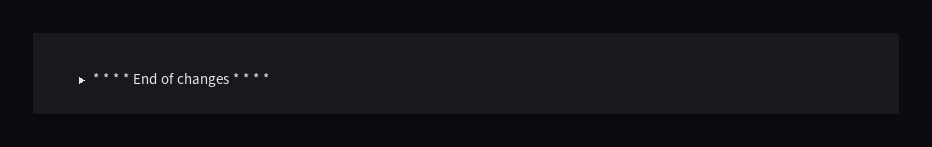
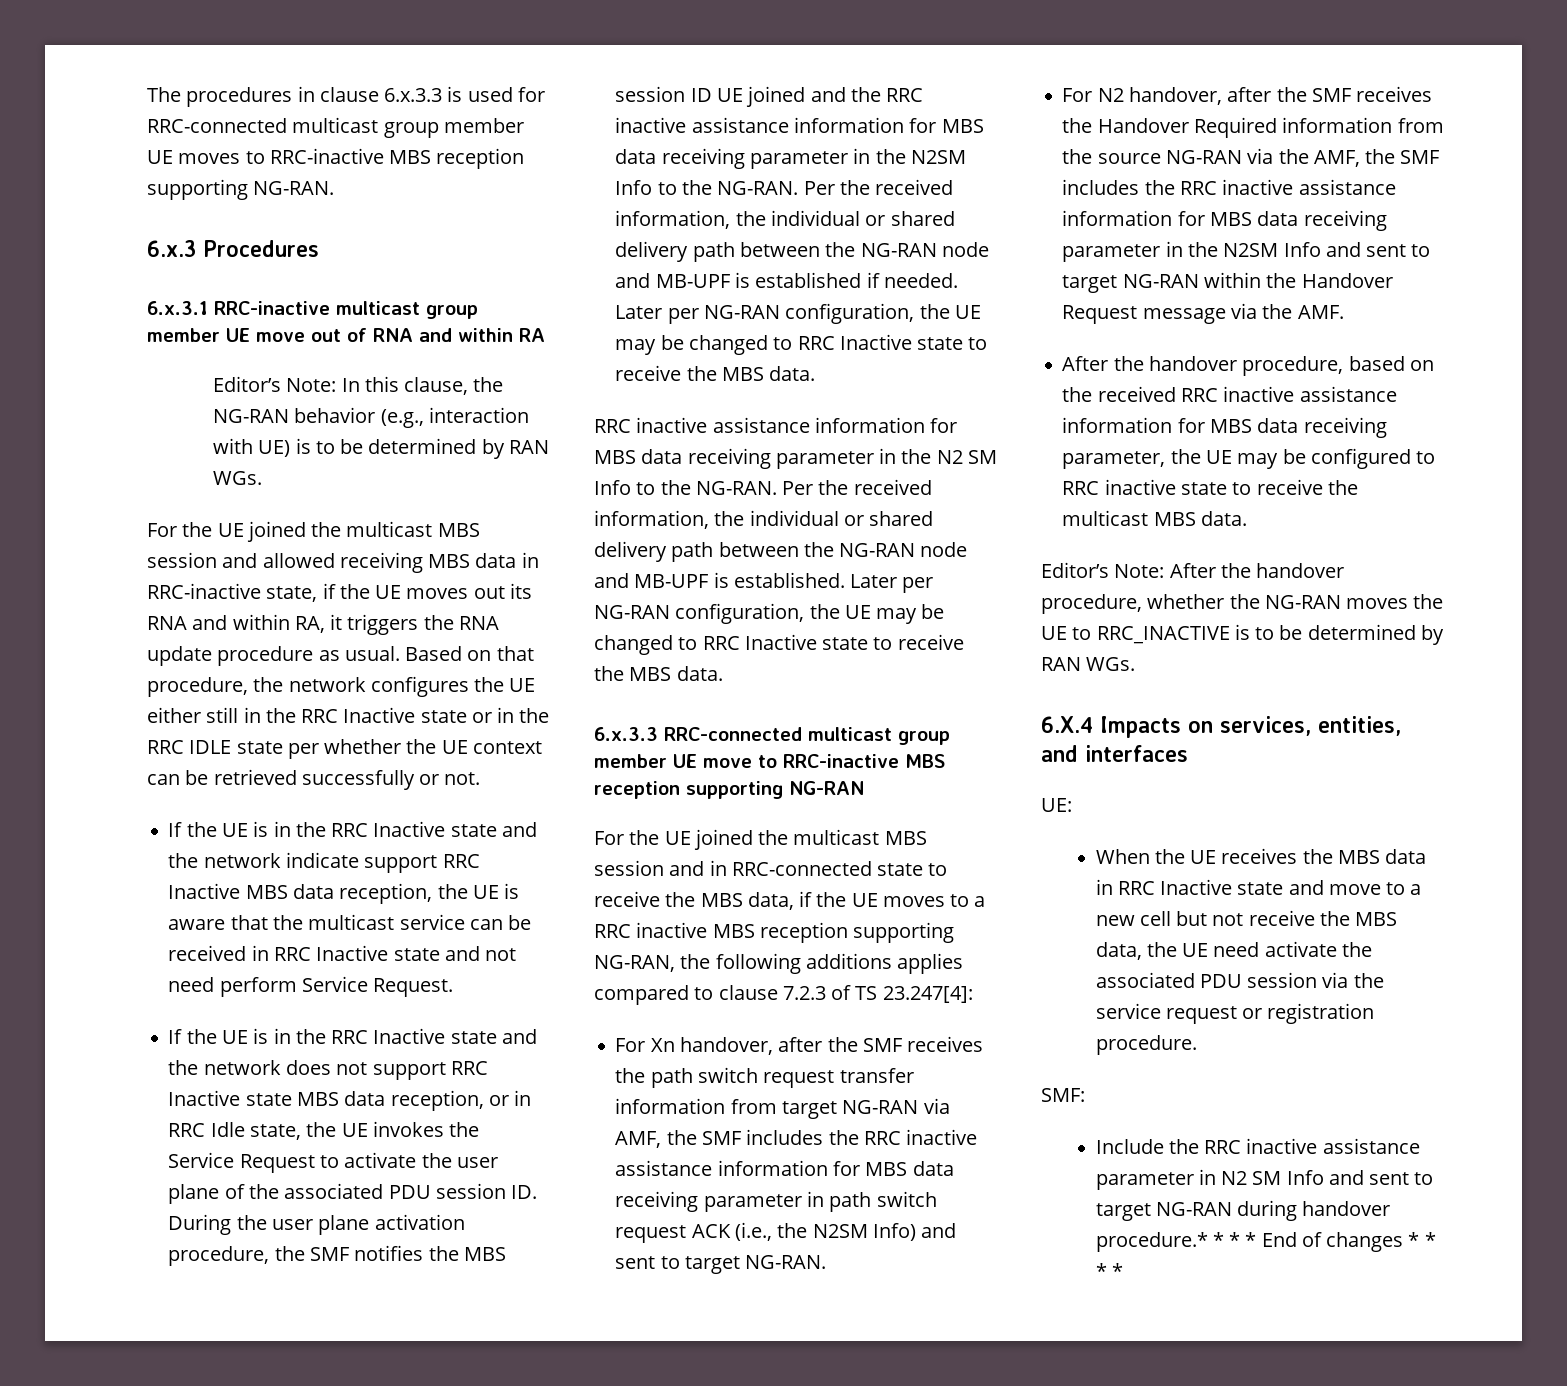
- * * * * End of changes * * * *
+ The procedures in clause 6.x.3.3 is used for RRC-connected multicast group member UE moves to RRC-inactive MBS reception supporting NG-RAN.
+ 6.x.3 Procedures
+ 6.x.3.1 RRC-inactive multicast group member UE move out of RNA and within RA
+ Editor’s Note: In this clause, the NG-RAN behavior (e.g., interaction with UE) is to be determined by RAN WGs.
+ For the UE joined the multicast MBS session and allowed receiving MBS data in RRC-inactive state, if the UE moves out its RNA and within RA, it triggers the RNA update procedure as usual. Based on that procedure, the network configures the UE either still in the RRC Inactive state or in the RRC IDLE state per whether the UE context can be retrieved successfully or not.
+ If the UE is in the RRC Inactive state and the network indicate support RRC Inactive MBS data reception, the UE is aware that the multicast service can be received in RRC Inactive state and not need perform Service Request.
+ If the UE is in the RRC Inactive state and the network does not support RRC Inactive state MBS data reception, or in RRC Idle state, the UE invokes the Service Request to activate the user plane of the associated PDU session ID. During the user plane activation procedure, the SMF notifies the MBS session ID UE joined and the RRC inactive assistance information for MBS data receiving parameter in the N2SM Info to the NG-RAN. Per the received information, the individual or shared delivery path between the NG-RAN node and MB-UPF is established if needed. Later per NG-RAN configuration, the UE may be changed to RRC Inactive state to receive the MBS data.
+ RRC inactive assistance information for MBS data receiving parameter in the N2 SM Info to the NG-RAN. Per the received information, the individual or shared delivery path between the NG-RAN node and MB-UPF is established. Later per NG-RAN configuration, the UE may be changed to RRC Inactive state to receive the MBS data.
+ 6.x.3.3 RRC-connected multicast group member UE move to RRC-inactive MBS reception supporting NG-RAN
+ For the UE joined the multicast MBS session and in RRC-connected state to receive the MBS data, if the UE moves to a RRC inactive MBS reception supporting NG-RAN, the following additions applies compared to clause 7.2.3 of TS 23.247[4]:
+ For Xn handover, after the SMF receives the path switch request transfer information from target NG-RAN via AMF, the SMF includes the RRC inactive assistance information for MBS data receiving parameter in path switch request ACK (i.e., the N2SM Info) and sent to target NG-RAN.
+ For N2 handover, after the SMF receives the Handover Required information from the source NG-RAN via the AMF, the SMF includes the RRC inactive assistance information for MBS data receiving parameter in the N2SM Info and sent to target NG-RAN within the Handover Request message via the AMF.
+ After the handover procedure, based on the received RRC inactive assistance information for MBS data receiving parameter, the UE may be configured to RRC inactive state to receive the multicast MBS data.
+ Editor’s Note: After the handover procedure, whether the NG-RAN moves the UE to RRC_INACTIVE is to be determined by RAN WGs.
+ 6.X.4 Impacts on services, entities, and interfaces
+ UE:
+ When the UE receives the MBS data in RRC Inactive state and move to a new cell but not receive the MBS data, the UE need activate the associated PDU session via the service request or registration procedure.
+ SMF:
+ Include the RRC inactive assistance parameter in N2 SM Info and sent to target NG-RAN during handover procedure.* * * * End of changes * * * *

